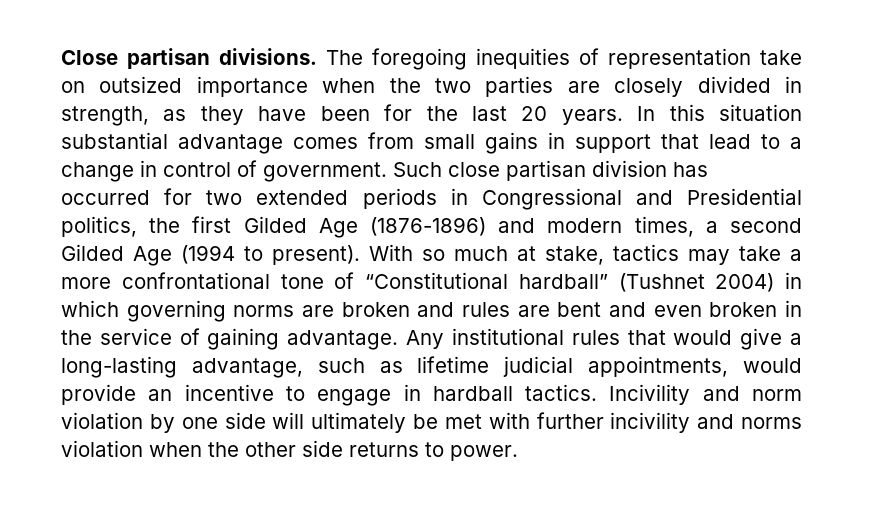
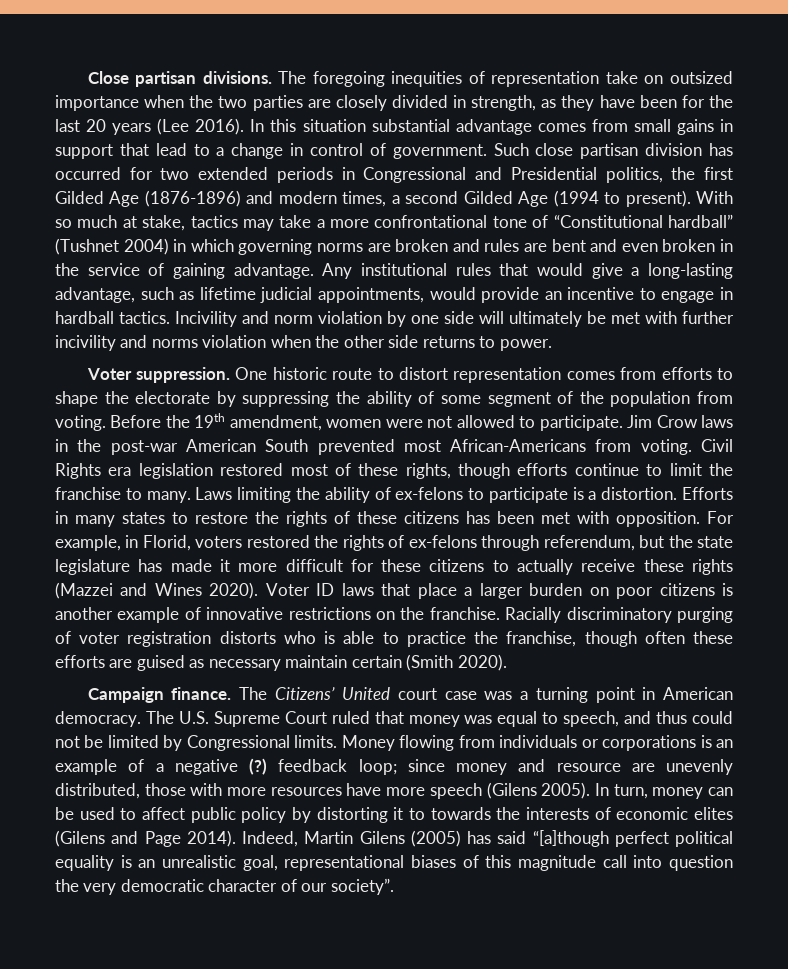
- The foregoing inequities of representation take on outsized importance when the two parties are closely divided in strength, as they have been for the last 20 years.
+ The foregoing inequities of representation take on outsized importance when the two parties are closely divided in strength, as they have been for the last 20 years (Lee 2016).
+ Voter suppression. One historic route to distort representation comes from efforts to shape the electorate by suppressing the ability of some segment of the population from voting. Before the 19th amendment, women were not allowed to participate. Jim Crow laws in the post-war American South prevented most African-Americans from voting. Civil Rights era legislation restored most of these rights, though efforts continue to limit the franchise to many. Laws limiting the ability of ex-felons to participate is a distortion. Efforts in many states to restore the rights of these citizens has been met with opposition. For example, in Florid, voters restored the rights of ex-felons through referendum, but the state legislature has made it more difficult for these citizens to actually receive these rights (Mazzei and Wines 2020). Voter ID laws that place a larger burden on poor citizens is another example of innovative restrictions on the franchise. Racially discriminatory purging of voter registration distorts who is able to practice the franchise, though often these efforts are guised as necessary maintain certain (Smith 2020).
+ Campaign finance. The Citizens’ United court case was a turning point in American democracy. The U.S. Supreme Court ruled that money was equal to speech, and thus could not be limited by Congressional limits. Money flowing from individuals or corporations is an example of a negative (?) feedback loop; since money and resource are unevenly distributed, those with more resources have more speech (Gilens 2005). In turn, money can be used to affect public policy by distorting it to towards the interests of economic elites (Gilens and Page 2014). Indeed, Martin Gilens (2005) has said “[a]though perfect political equality is an unrealistic goal, representational biases of this magnitude call into question the very democratic character of our society”.

